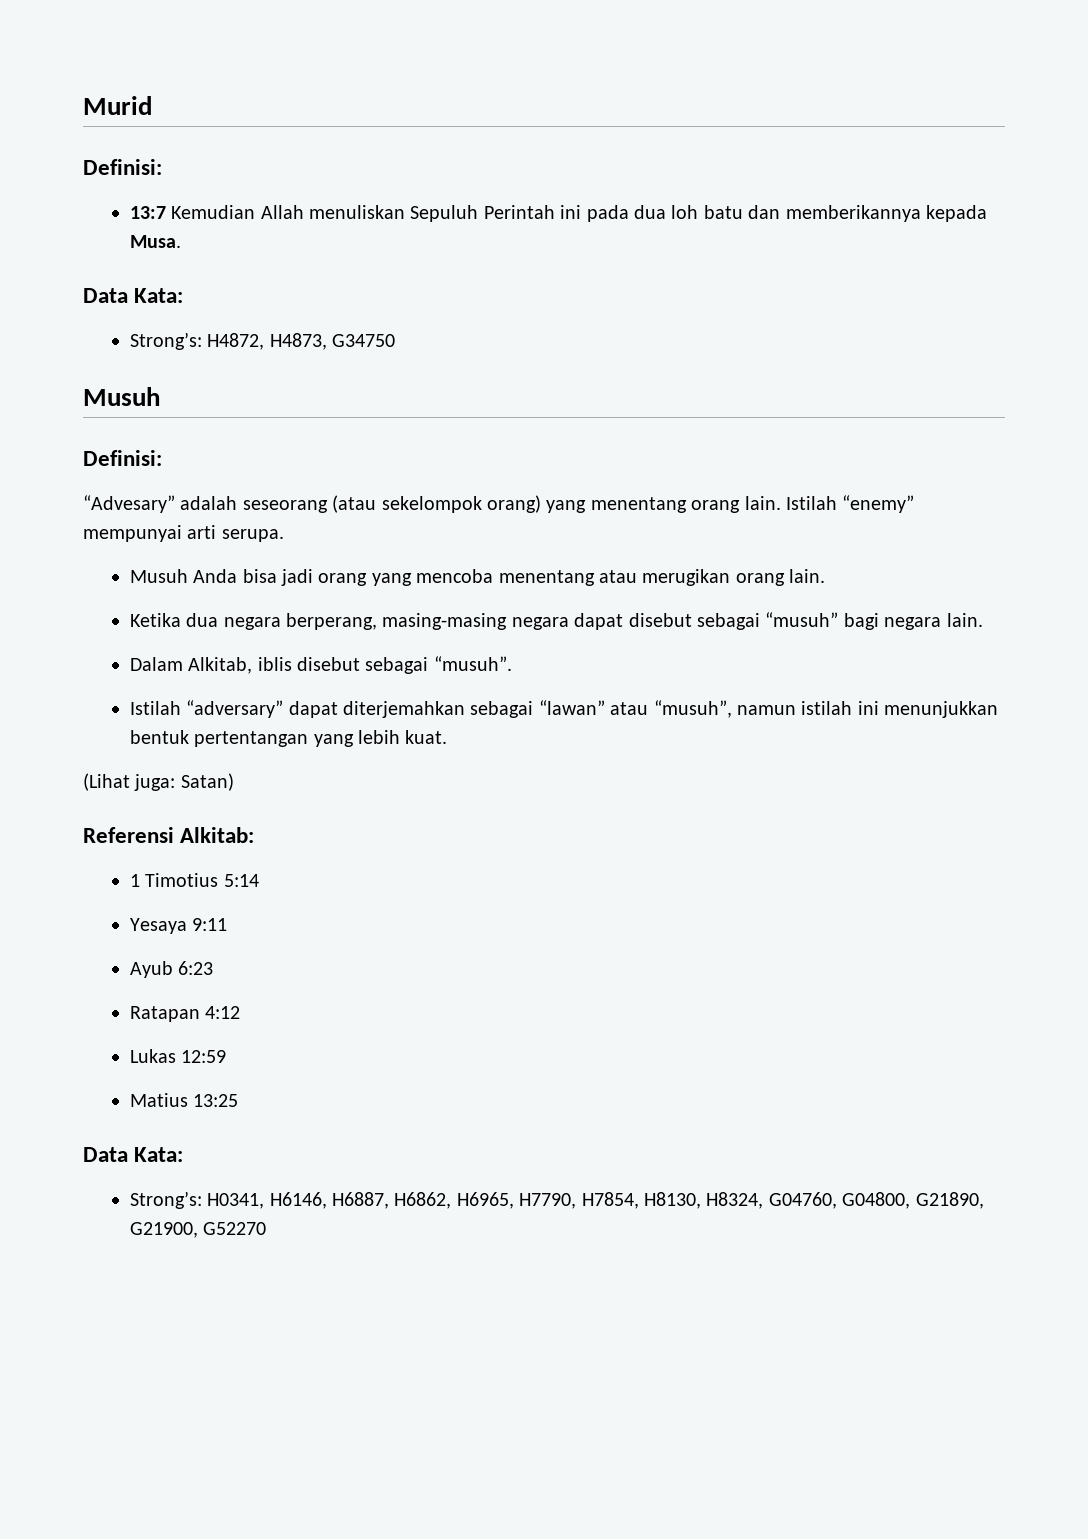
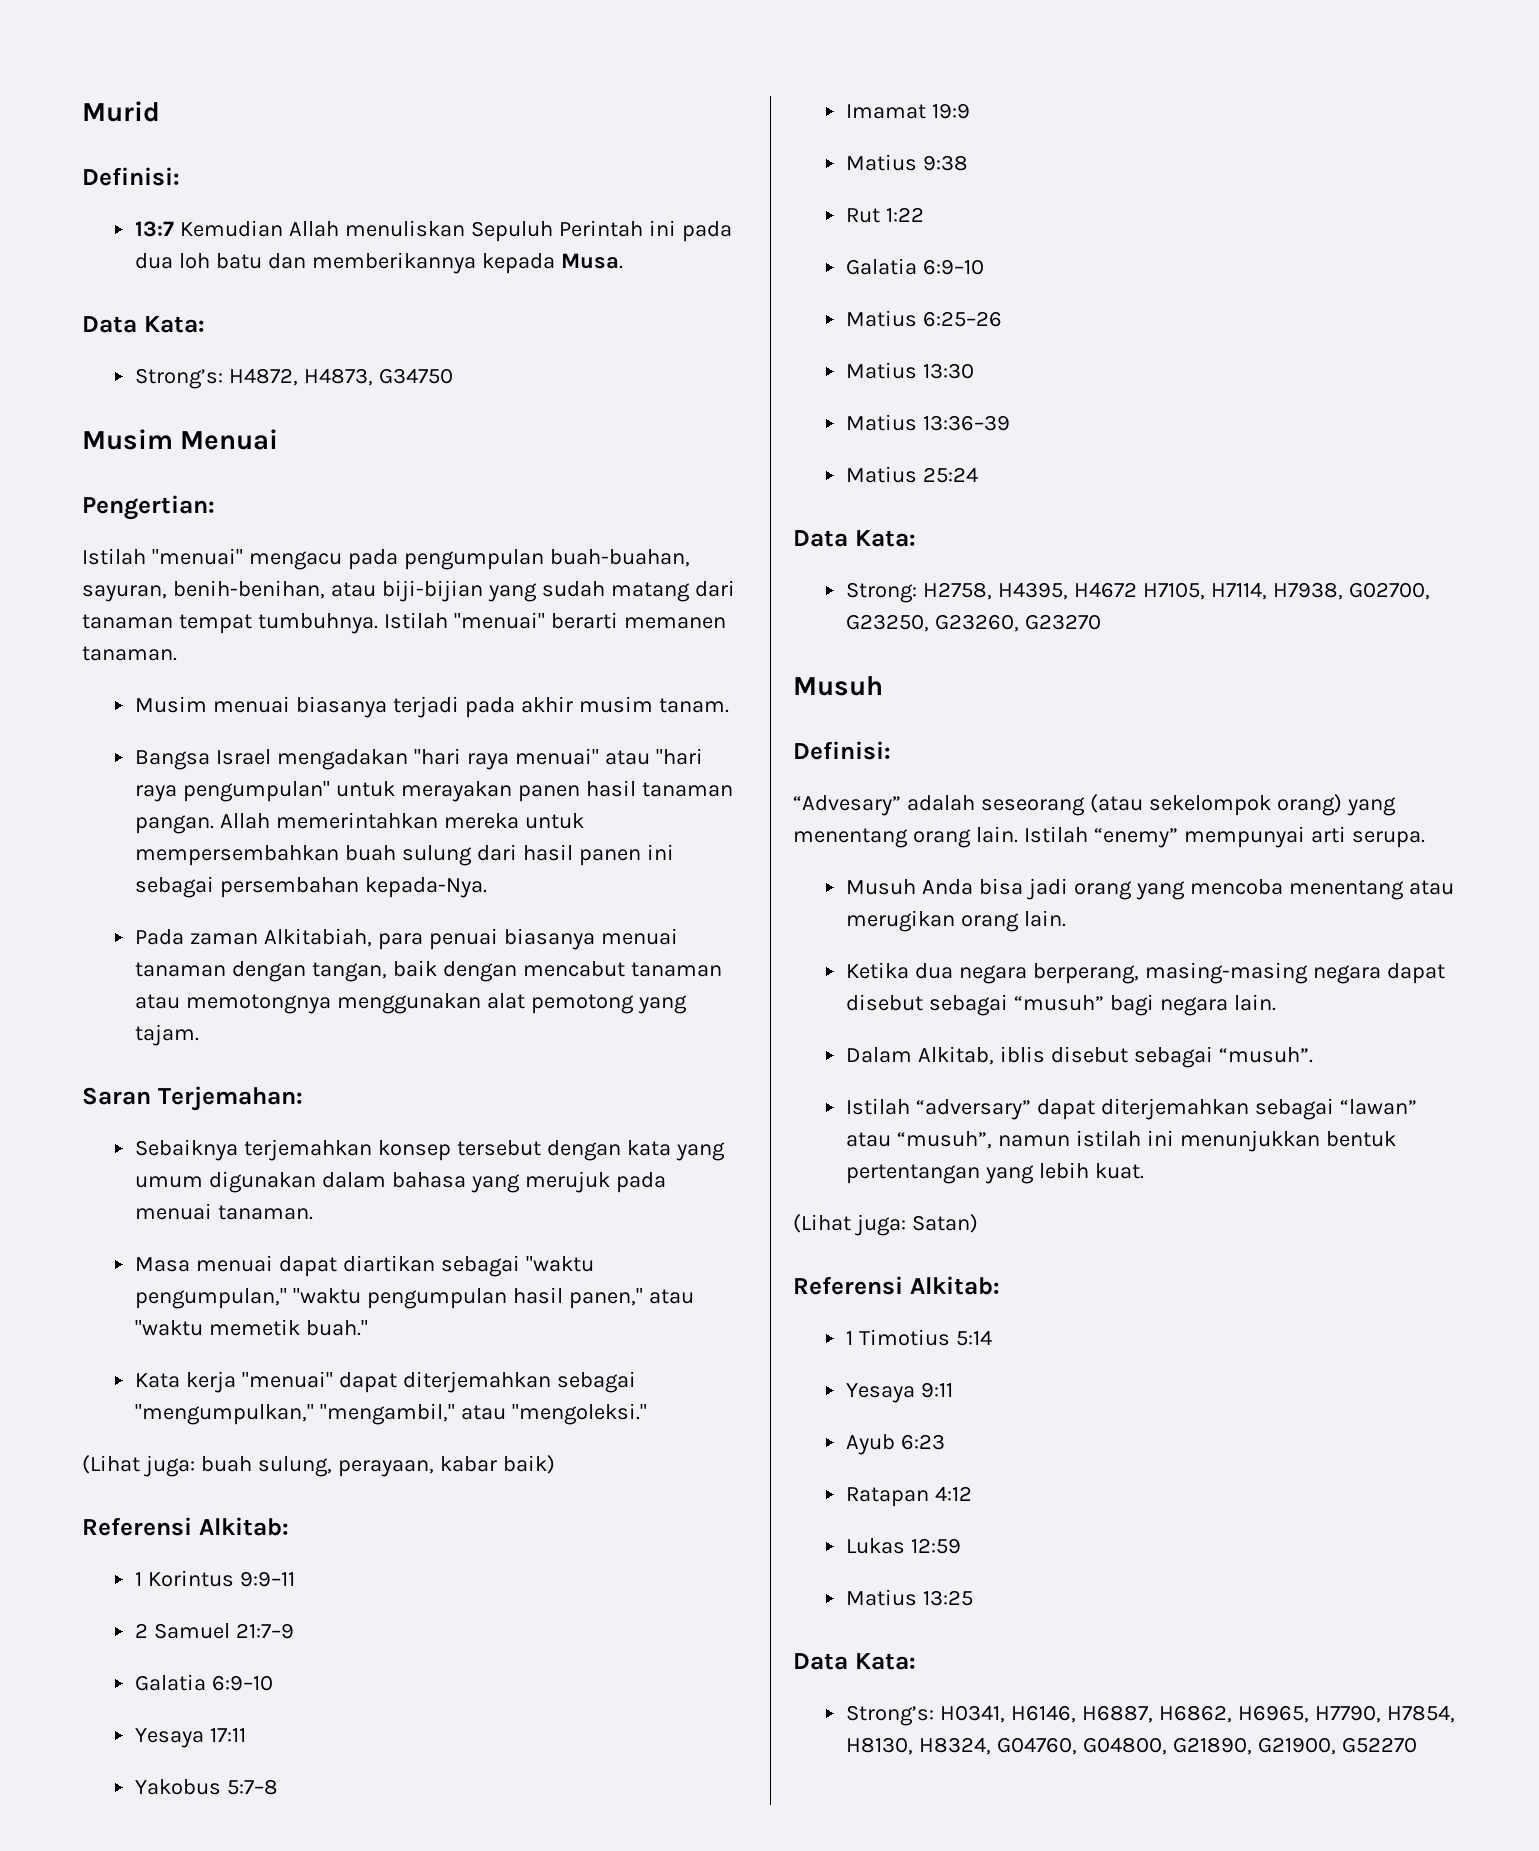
+ Musim Menuai
+ Pengertian:
+ Istilah "menuai" mengacu pada pengumpulan buah-buahan, sayuran, benih-benihan, atau biji-bijian yang sudah matang dari tanaman tempat tumbuhnya. Istilah "menuai" berarti memanen tanaman.
+ Musim menuai biasanya terjadi pada akhir musim tanam.
+ Bangsa Israel mengadakan "hari raya menuai" atau "hari raya pengumpulan" untuk merayakan panen hasil tanaman pangan. Allah memerintahkan mereka untuk mempersembahkan buah sulung dari hasil panen ini sebagai persembahan kepada-Nya.
+ Pada zaman Alkitabiah, para penuai biasanya menuai tanaman dengan tangan, baik dengan mencabut tanaman atau memotongnya menggunakan alat pemotong yang tajam.
+ Saran Terjemahan:
+ Sebaiknya terjemahkan konsep tersebut dengan kata yang umum digunakan dalam bahasa yang merujuk pada menuai tanaman.
+ Masa menuai dapat diartikan sebagai "waktu pengumpulan," "waktu pengumpulan hasil panen," atau "waktu memetik buah."
+ Kata kerja "menuai" dapat diterjemahkan sebagai "mengumpulkan," "mengambil," atau "mengoleksi."
+ (Lihat juga: buah sulung, perayaan, kabar baik)
+ Referensi Alkitab:
+ 1 Korintus 9:9–11
+ 2 Samuel 21:7–9
+ Galatia 6:9–10
+ Yesaya 17:11
+ Yakobus 5:7–8
+ Imamat 19:9
+ Matius 9:38
+ Rut 1:22
+ Galatia 6:9–10
+ Matius 6:25–26
+ Matius 13:30
+ Matius 13:36–39
+ Matius 25:24
+ Data Kata:
+ Strong: H2758, H4395, H4672 H7105, H7114, H7938, G02700, G23250, G23260, G23270

